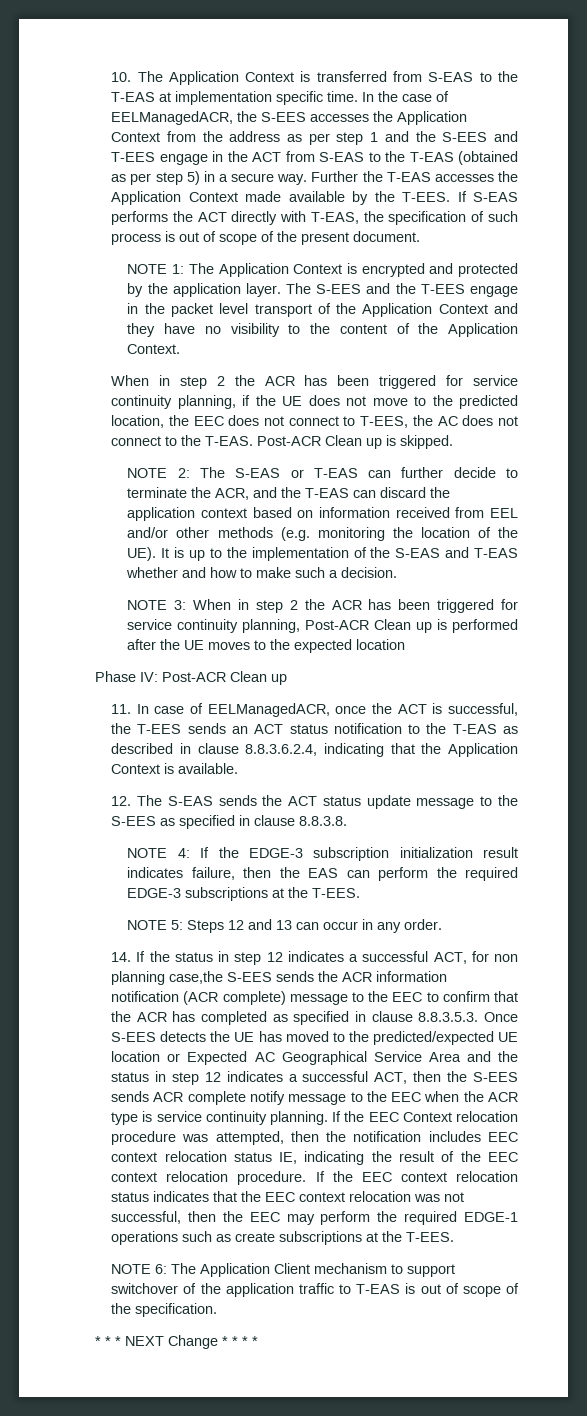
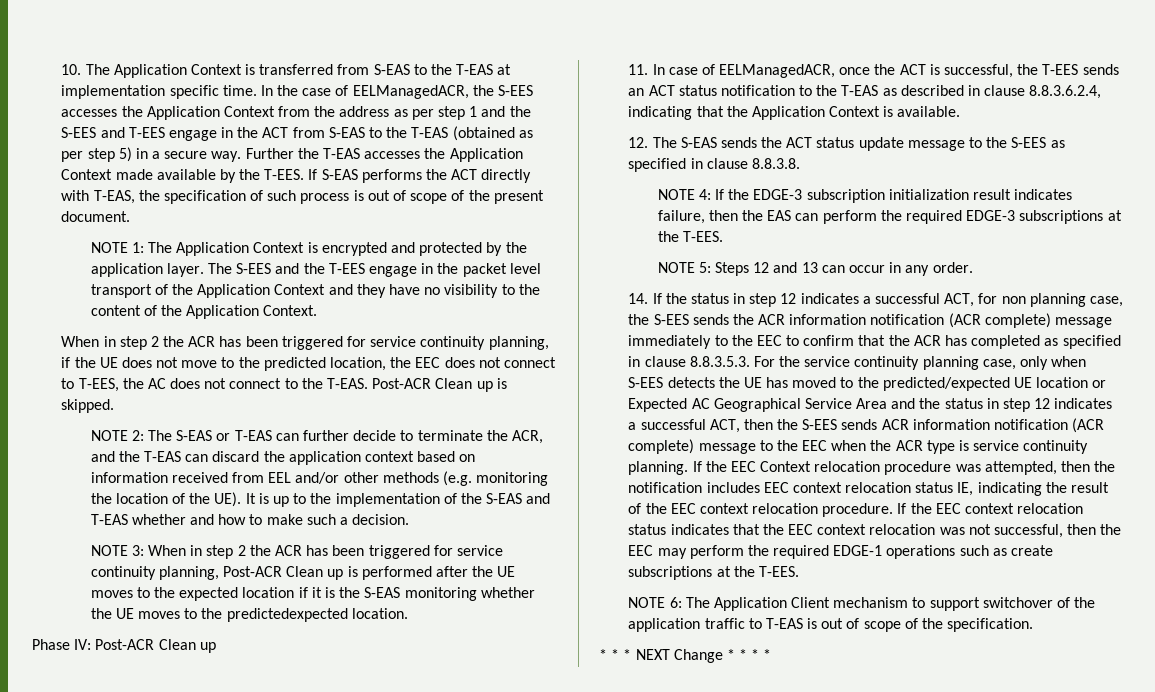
- NOTE 3: When in step 2 the ACR has been triggered for service continuity planning, Post-ACR Clean up is performed after the UE moves to the expected location
+ NOTE 3: When in step 2 the ACR has been triggered for service continuity planning, Post-ACR Clean up is performed after the UE moves to the expected location if it is the S-EAS monitoring whether the UE moves to the predictedexpected location.
- 14. If the status in step 12 indicates a successful ACT, for non planning case,the S-EES sends the ACR information notification (ACR complete) message to the EEC to confirm that the ACR has completed as specified in clause 8.8.3.5.3. Once S-EES detects the UE has moved to the predicted/expected UE location or Expected AC Geographical Service Area and the status in step 12 indicates a successful ACT, then the S-EES sends ACR complete notify message to the EEC when the ACR type is service continuity planning.
+ 14. If the status in step 12 indicates a successful ACT, for non planning case, the S-EES sends the ACR information notification (ACR complete) message immediately to the EEC to confirm that the ACR has completed as specified in clause 8.8.3.5.3. For the service continuity planning case, only when S-EES detects the UE has moved to the predicted/expected UE location or Expected AC Geographical Service Area and the status in step 12 indicates a successful ACT, then the S-EES sends ACR information notification (ACR complete) message to the EEC when the ACR type is service continuity planning.

